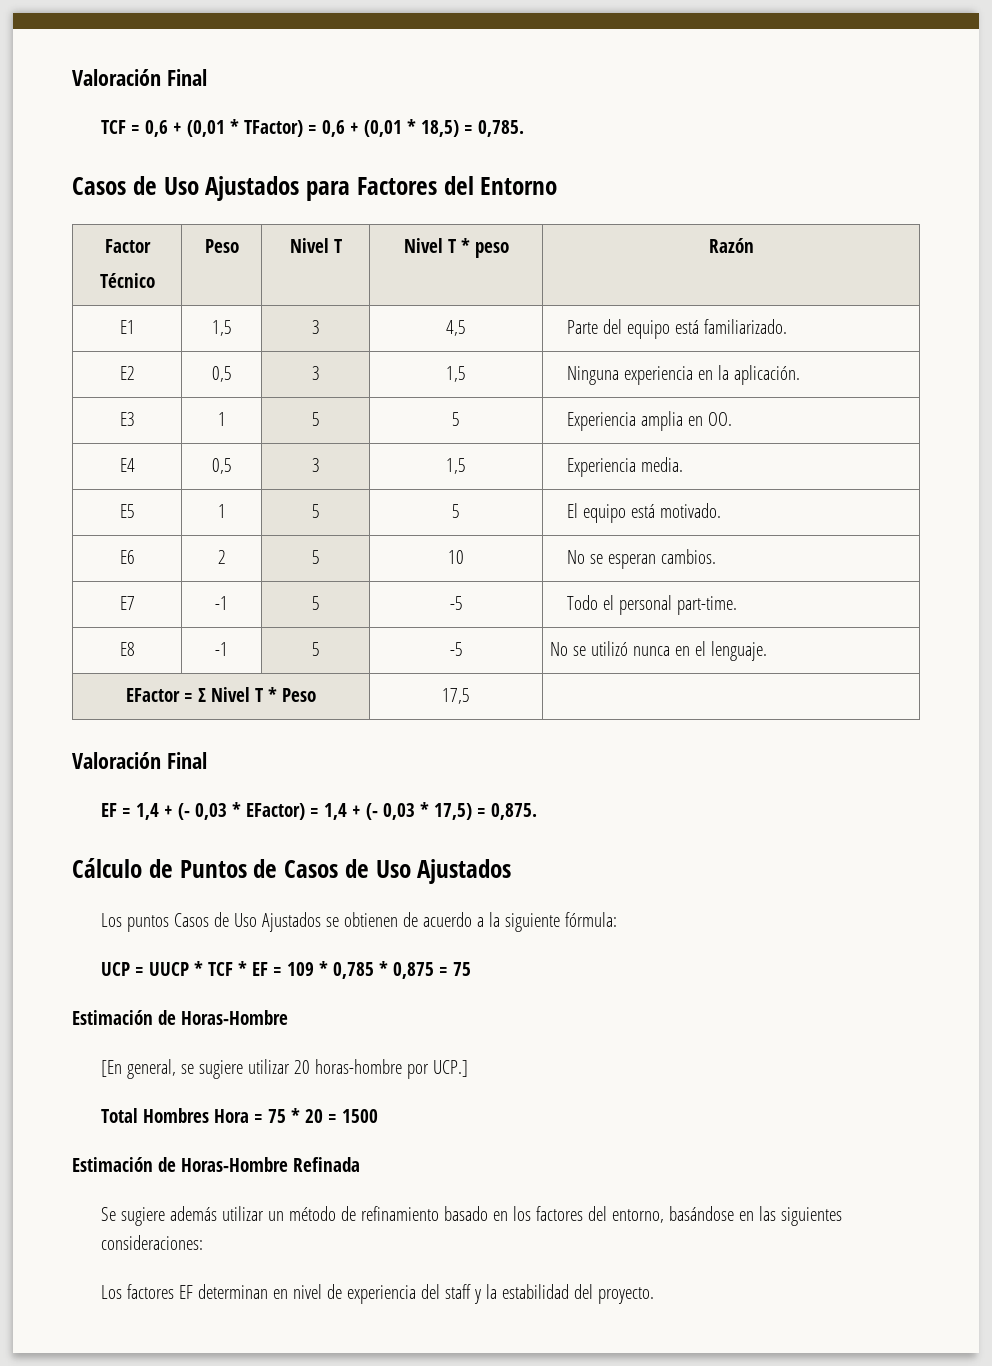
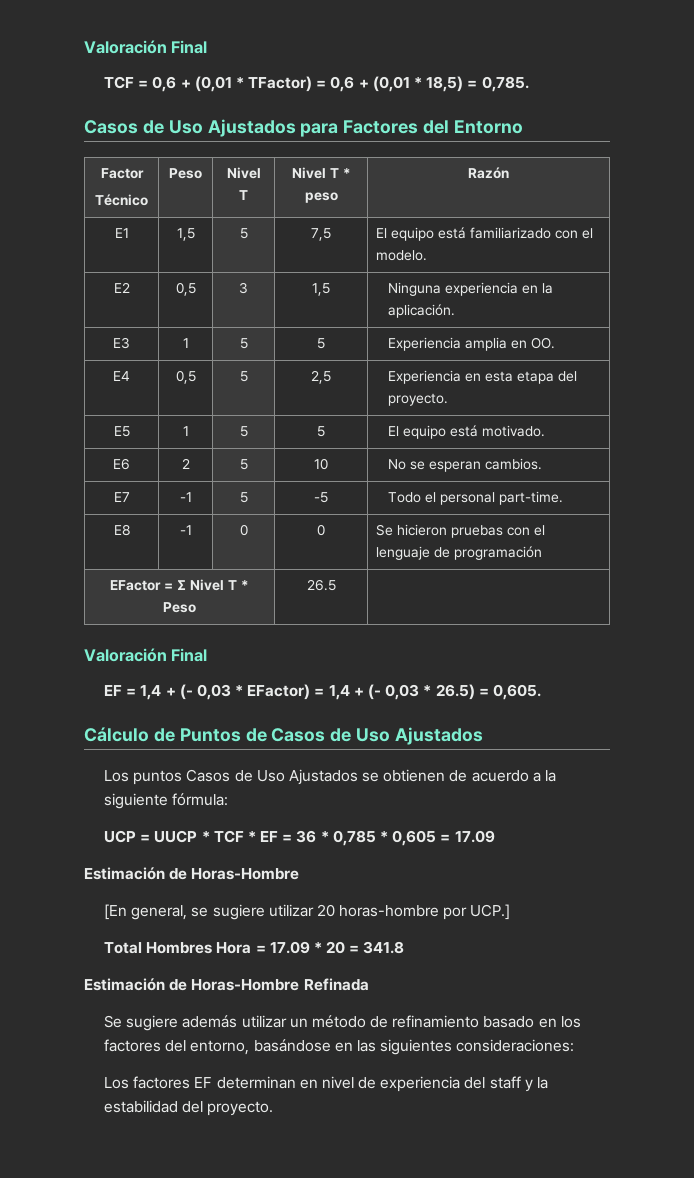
- E1 | 1,5 | 3 | 4,5 | Parte del equipo está familiarizado.
+ E1 | 1,5 | 5 | 7,5 | El equipo está familiarizado con el modelo.
- E4 | 0,5 | 3 | 1,5 | Experiencia media.
+ E4 | 0,5 | 5 | 2,5 | Experiencia en esta etapa del proyecto.
- E8 | -1 | 5 | -5 | No se utilizó nunca en el lenguaje.
+ E8 | -1 | 0 | 0 | Se hicieron pruebas con el lenguaje de programación
- EFactor = Σ Nivel T * Peso | 17,5 |
+ EFactor = Σ Nivel T * Peso | 26.5 |
- EF = 1,4 + (- 0,03 * EFactor) = 1,4 + (- 0,03 * 17,5) = 0,875.
+ EF = 1,4 + (- 0,03 * EFactor) = 1,4 + (- 0,03 * 26.5) = 0,605.
- UCP = UUCP * TCF * EF = 109 * 0,785 * 0,875 = 75
+ UCP = UUCP * TCF * EF = 36 * 0,785 * 0,605 = 17.09
- Total Hombres Hora = 75 * 20 = 1500
+ Total Hombres Hora = 17.09 * 20 = 341.8

